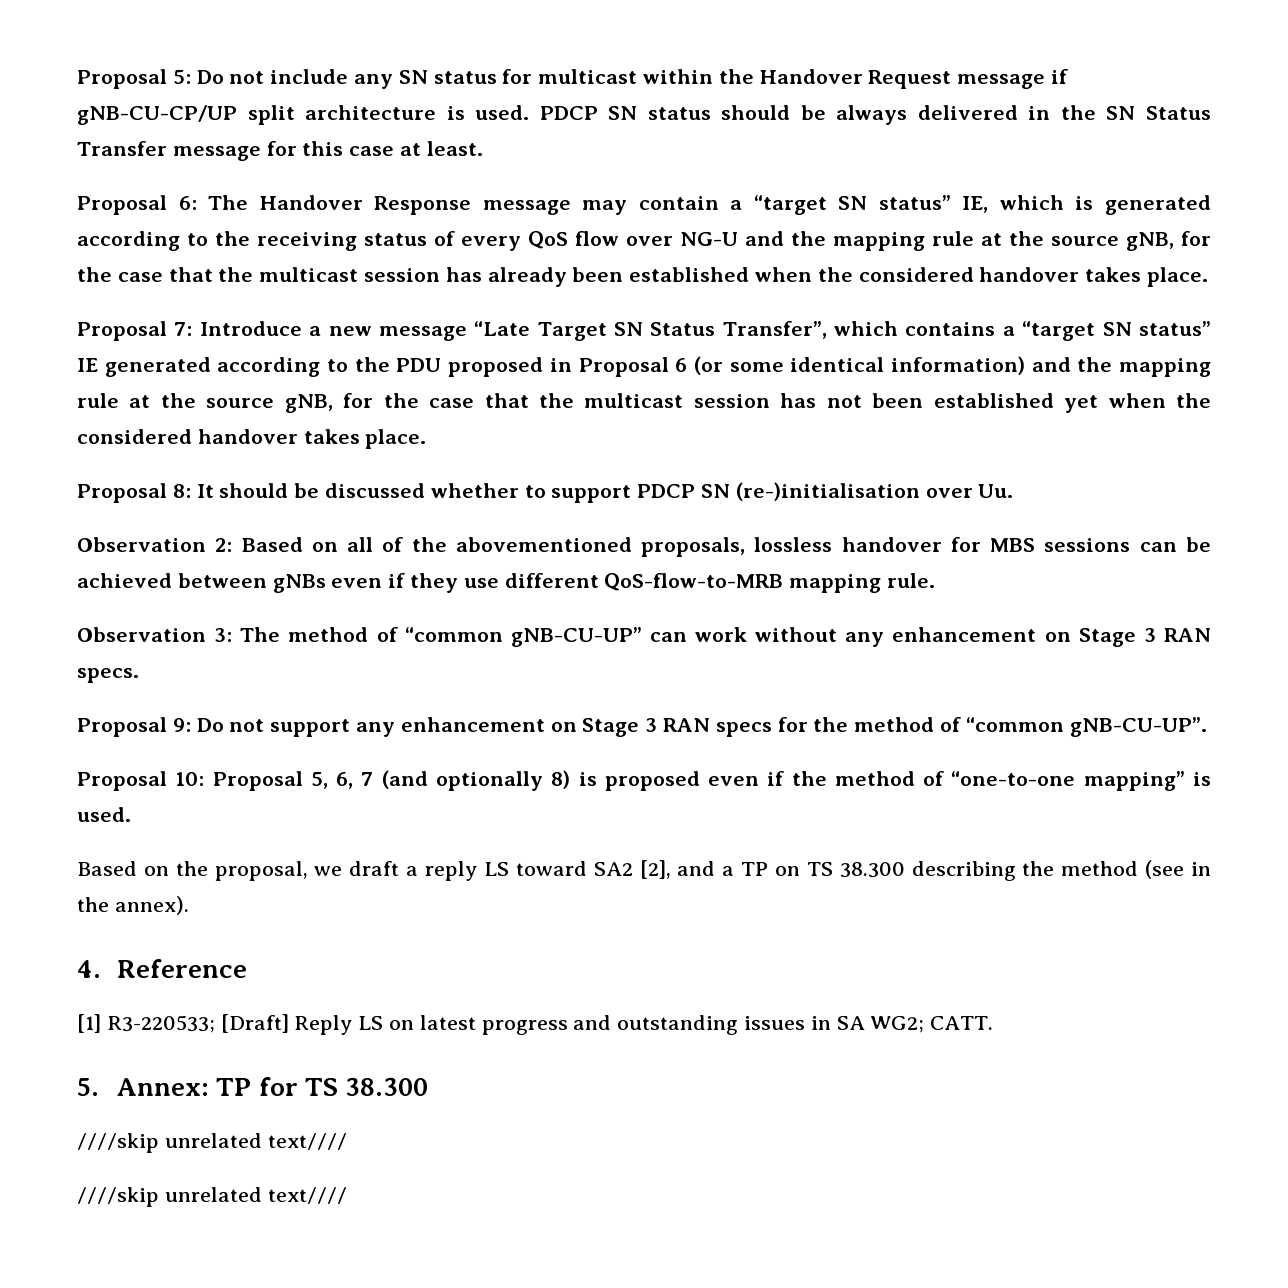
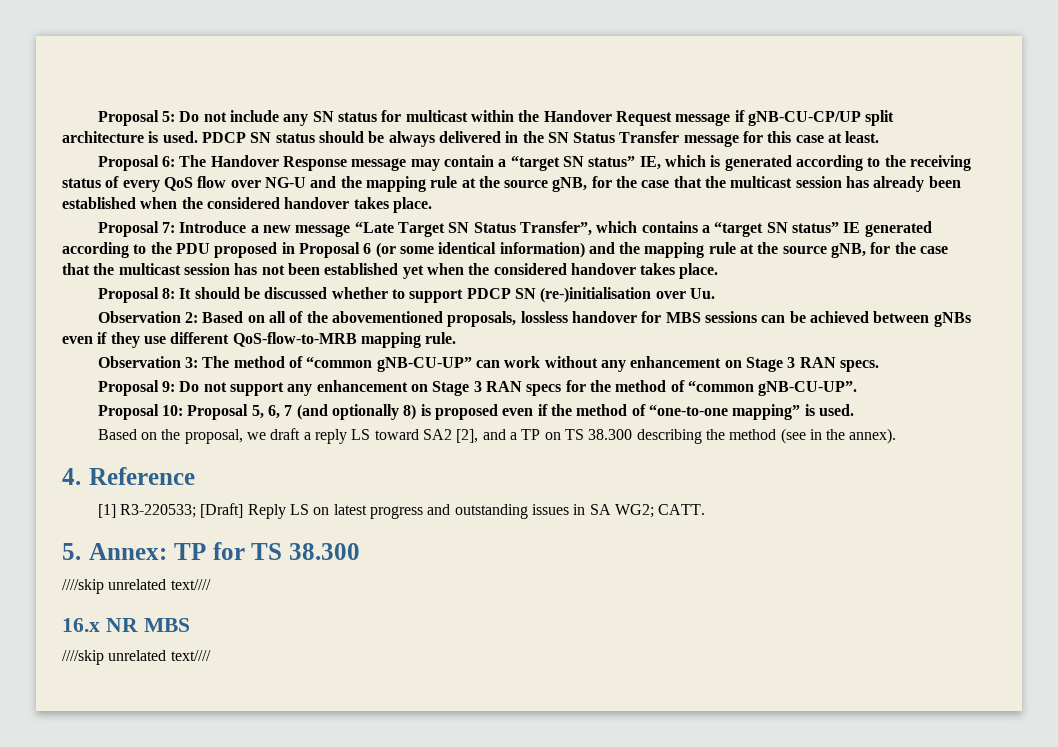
+ 16.x NR MBS

